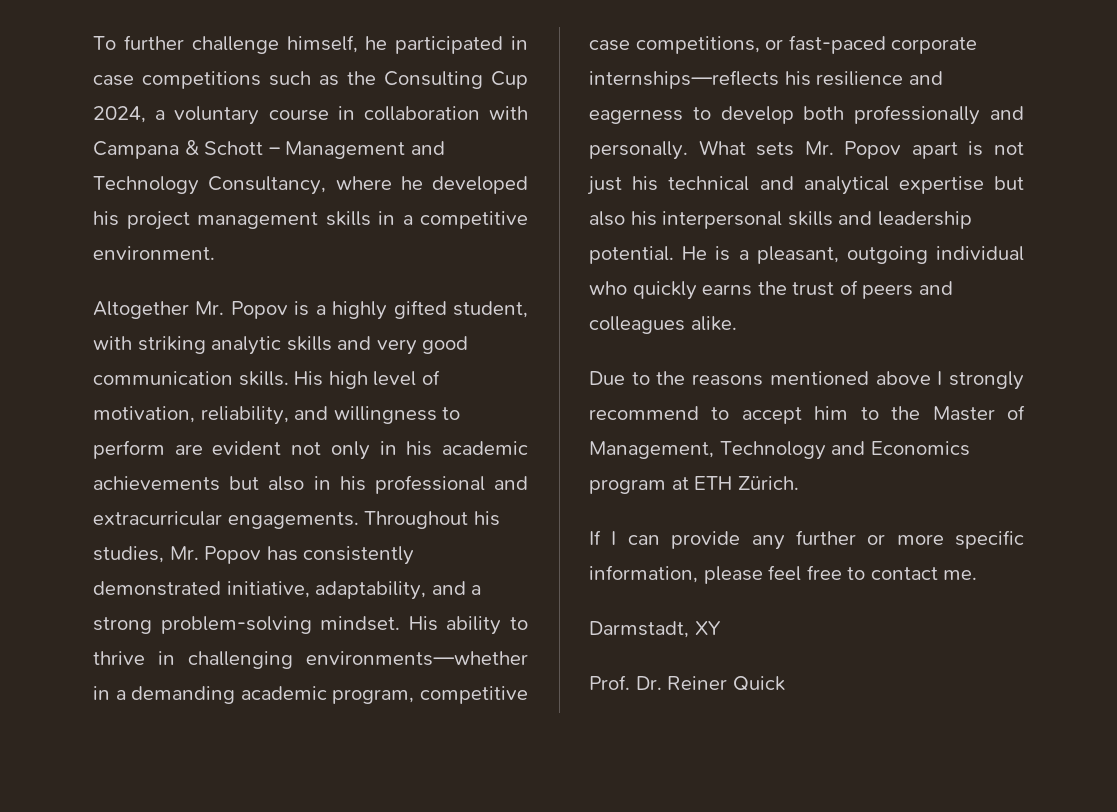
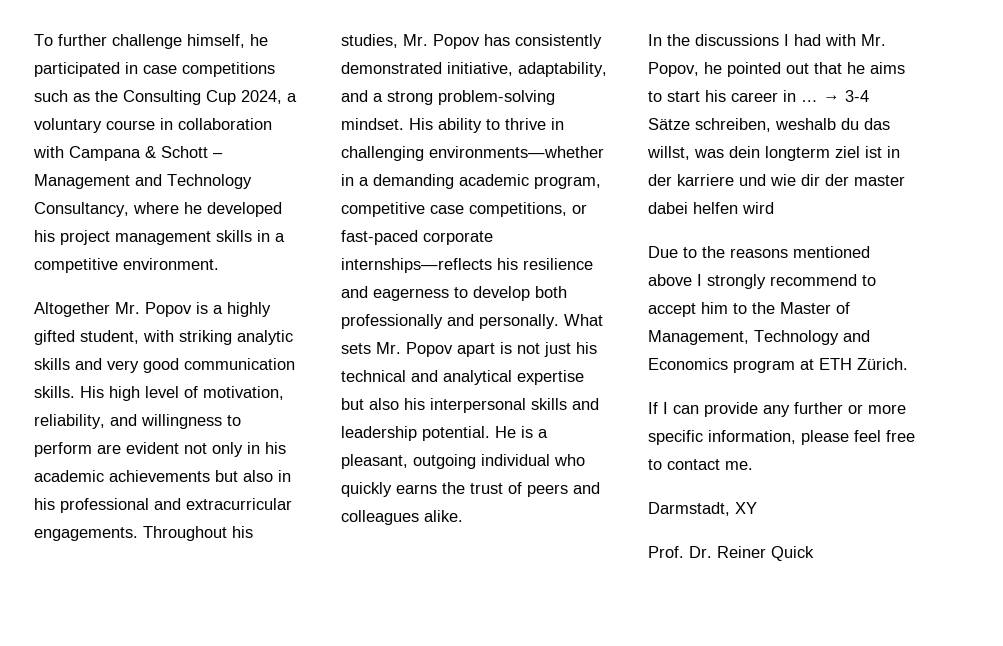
+ In the discussions I had with Mr. Popov, he pointed out that he aims to start his career in … → 3-4 Sätze schreiben, weshalb du das willst, was dein longterm ziel ist in der karriere und wie dir der master dabei helfen wird

